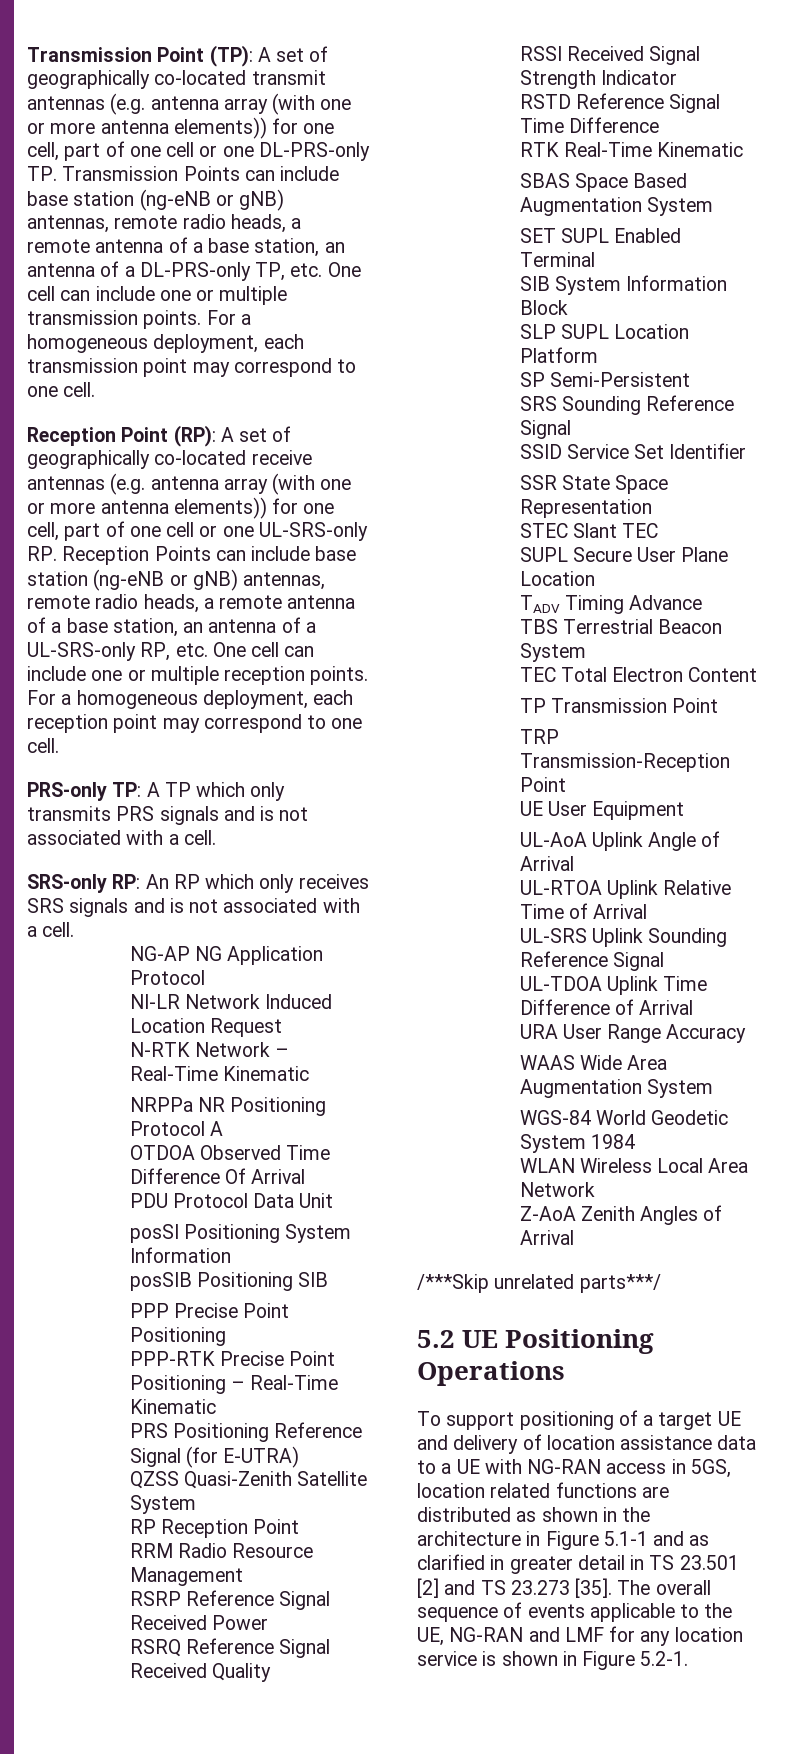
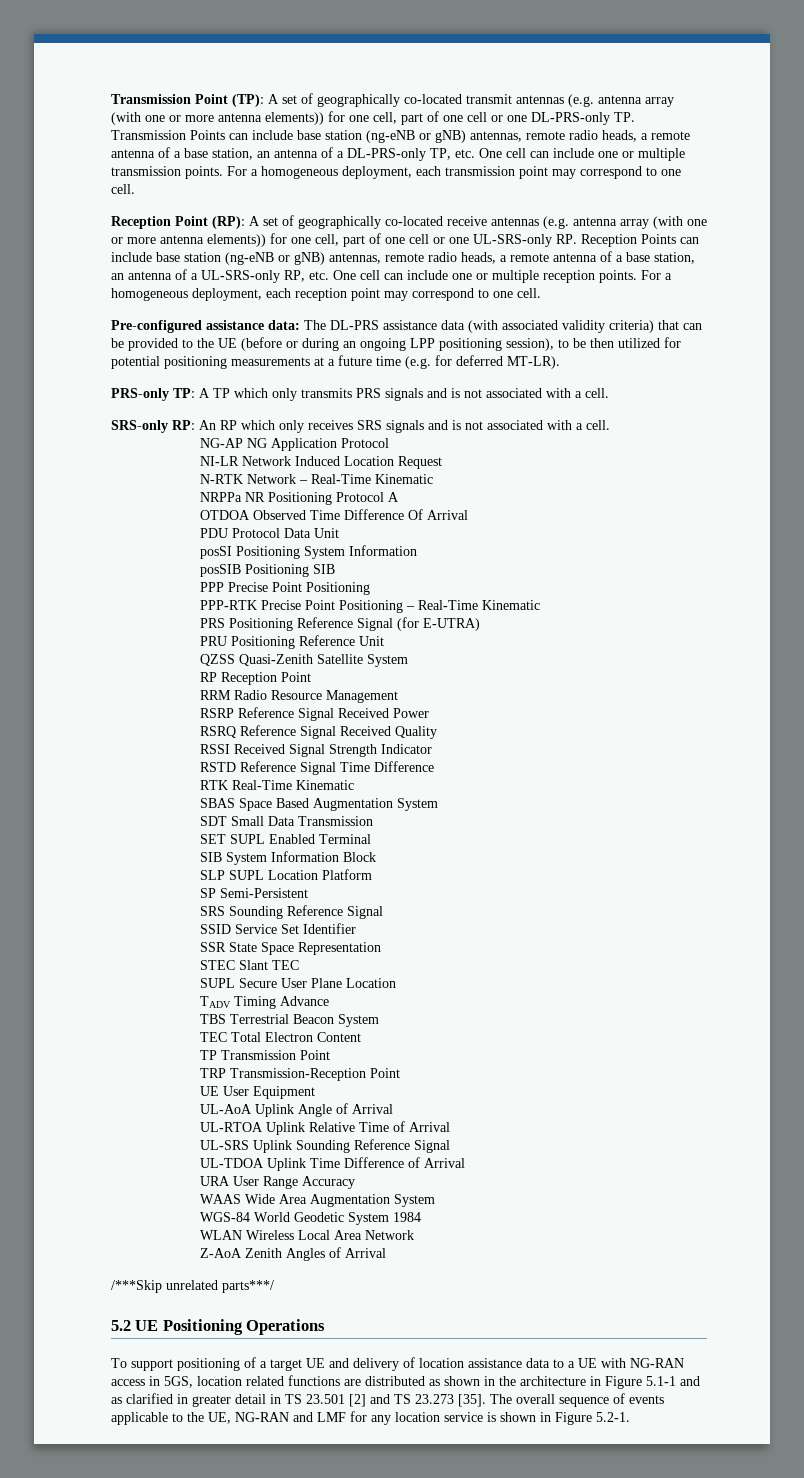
+ Pre-configured assistance data: The DL-PRS assistance data (with associated validity criteria) that can be provided to the UE (before or during an ongoing LPP positioning session), to be then utilized for potential positioning measurements at a future time (e.g. for deferred MT-LR).
+ PRU Positioning Reference Unit
+ SDT Small Data Transmission

